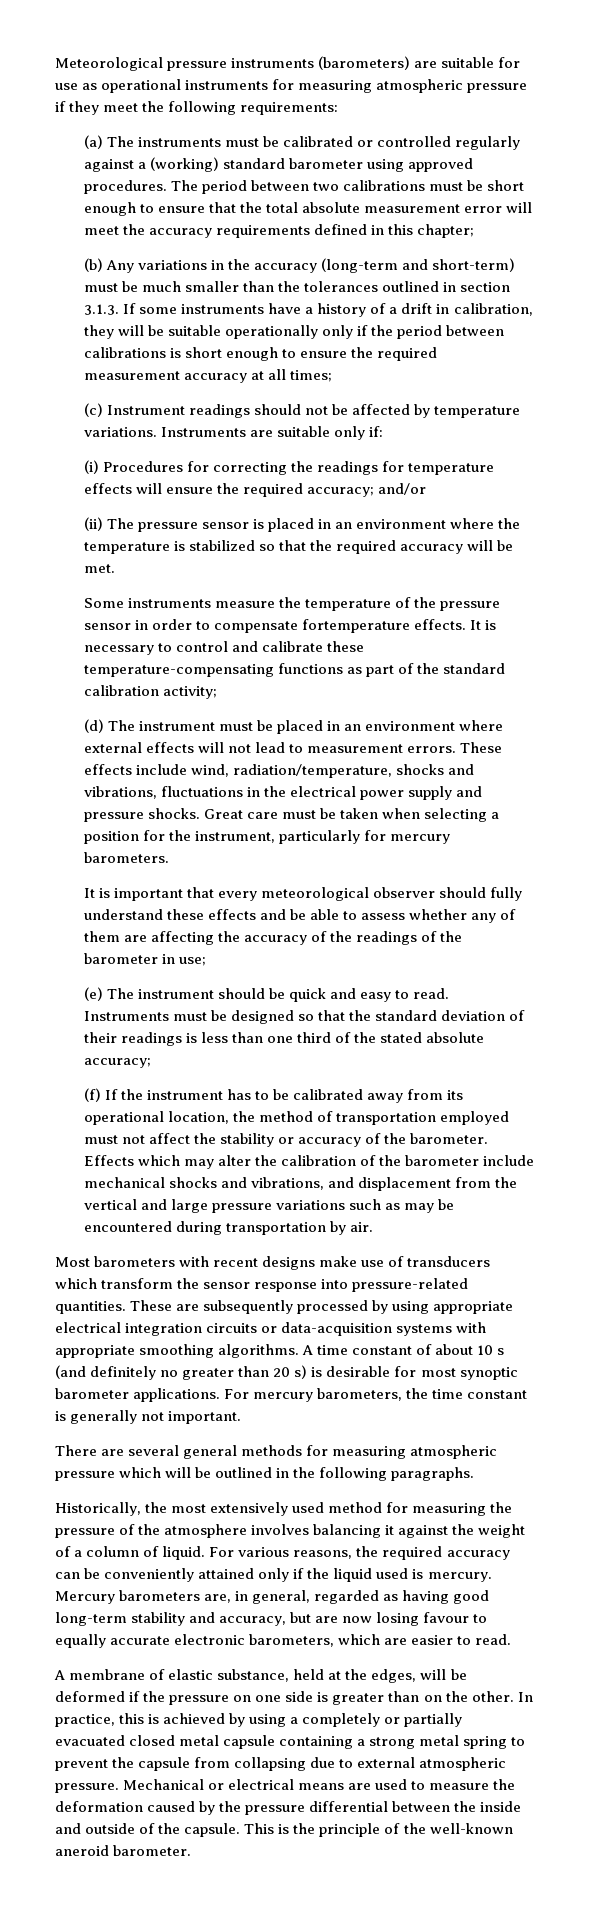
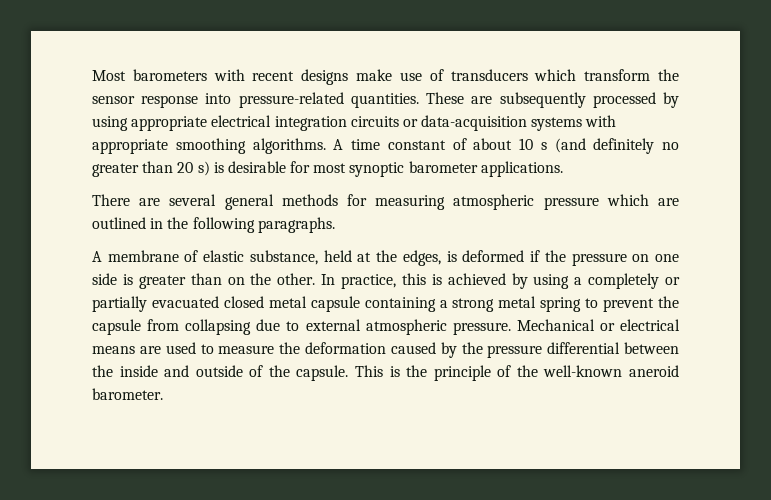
- Meteorological pressure instruments (barometers) are suitable for use as operational instruments for measuring atmospheric pressure if they meet the following requirements:
- (a) The instruments must be calibrated or controlled regularly against a (working) standard barometer using approved procedures. The period between two calibrations must be short enough to ensure that the total absolute measurement error will meet the accuracy requirements defined in this chapter;
- (b) Any variations in the accuracy (long-term and short-term) must be much smaller than the tolerances outlined in section 3.1.3. If some instruments have a history of a drift in calibration, they will be suitable operationally only if the period between calibrations is short enough to ensure the required measurement accuracy at all times;
- (c) Instrument readings should not be affected by temperature variations. Instruments are suitable only if:
- (i) Procedures for correcting the readings for temperature effects will ensure the required accuracy; and/or
- (ii) The pressure sensor is placed in an environment where the temperature is stabilized so that the required accuracy will be met.
- Some instruments measure the temperature of the pressure sensor in order to compensate fortemperature effects. It is necessary to control and calibrate these temperature-compensating functions as part of the standard calibration activity;
- (d) The instrument must be placed in an environment where external effects will not lead to measurement errors. These effects include wind, radiation/temperature, shocks and vibrations, fluctuations in the electrical power supply and pressure shocks. Great care must be taken when selecting a position for the instrument, particularly for mercury barometers.
- It is important that every meteorological observer should fully understand these effects and be able to assess whether any of them are affecting the accuracy of the readings of the barometer in use;
- (e) The instrument should be quick and easy to read. Instruments must be designed so that the standard deviation of their readings is less than one third of the stated absolute accuracy;
- (f) If the instrument has to be calibrated away from its operational location, the method of transportation employed must not affect the stability or accuracy of the barometer. Effects which may alter the calibration of the barometer include mechanical shocks and vibrations, and displacement from the vertical and large pressure variations such as may be encountered during transportation by air.
- For mercury barometers, the time constant is generally not important.
- There are several general methods for measuring atmospheric pressure which will be outlined in the following paragraphs.
+ There are several general methods for measuring atmospheric pressure which are outlined in the following paragraphs.
- Historically, the most extensively used method for measuring the pressure of the atmosphere involves balancing it against the weight of a column of liquid. For various reasons, the required accuracy can be conveniently attained only if the liquid used is mercury. Mercury barometers are, in general, regarded as having good long-term stability and accuracy, but are now losing favour to equally accurate electronic barometers, which are easier to read.
- A membrane of elastic substance, held at the edges, will be deformed if the pressure on one side is greater than on the other.
+ A membrane of elastic substance, held at the edges, is deformed if the pressure on one side is greater than on the other.

